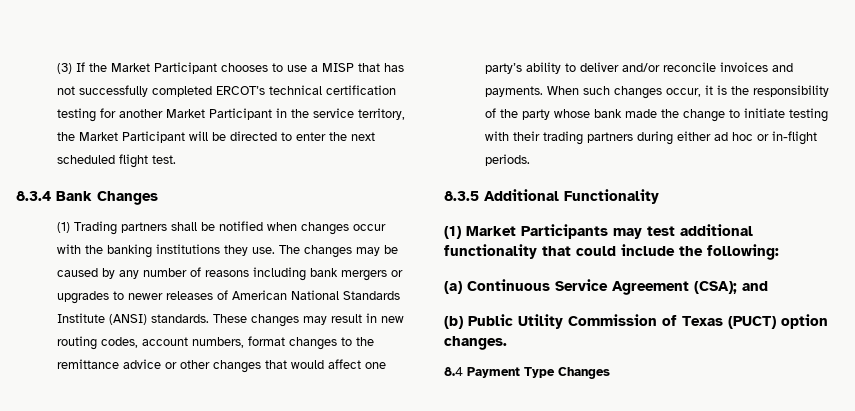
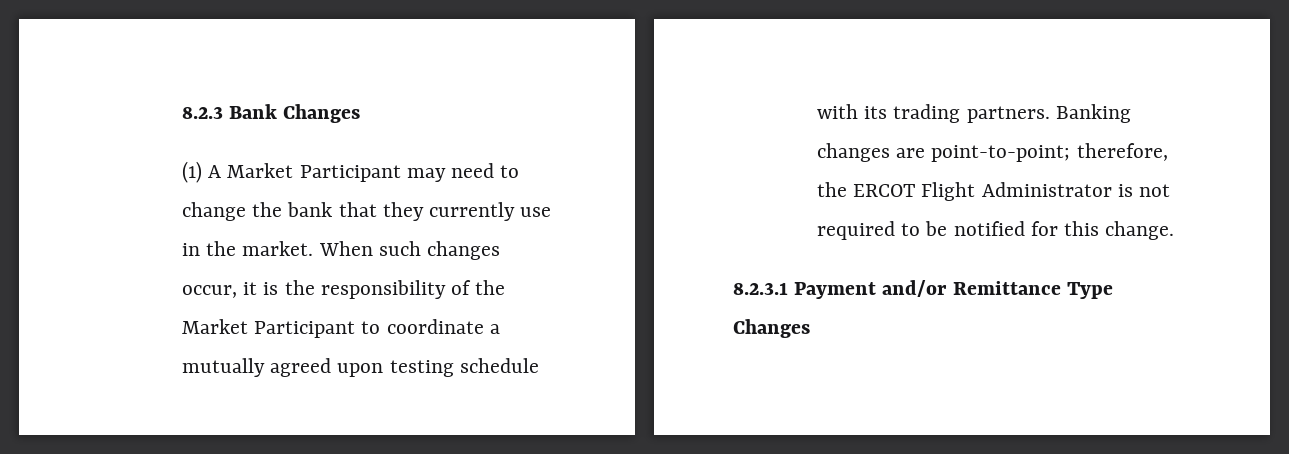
- (3) If the Market Participant chooses to use a MISP that has not successfully completed ERCOT’s technical certification testing for another Market Participant in the service territory, the Market Participant will be directed to enter the next scheduled flight test.
- 8.3.4 Bank Changes
- (1) Trading partners shall be notified when changes occur with the banking institutions they use. The changes may be caused by any number of reasons including bank mergers or upgrades to newer releases of American National Standards Institute (ANSI) standards. These changes may result in new routing codes, account numbers, format changes to the remittance advice or other changes that would affect one party’s ability to deliver and/or reconcile invoices and payments.
+ 8.2.3 Bank Changes
+ (1) A Market Participant may need to change the bank that they currently use in the market.
- When such changes occur, it is the responsibility of the party whose bank made the change to initiate testing with their trading partners during either ad hoc or in-flight periods.
- 8.3.5 Additional Functionality
- (1) Market Participants may test additional functionality that could include the following:
- (a) Continuous Service Agreement (CSA); and
- (b) Public Utility Commission of Texas (PUCT) option changes.
- 8.4 Payment Type Changes
+ When such changes occur, it is the responsibility of the Market Participant to coordinate a mutually agreed upon testing schedule with its trading partners. Banking changes are point-to-point; therefore, the ERCOT Flight Administrator is not required to be notified for this change.
+ 8.2.3.1 Payment and/or Remittance Type Changes

